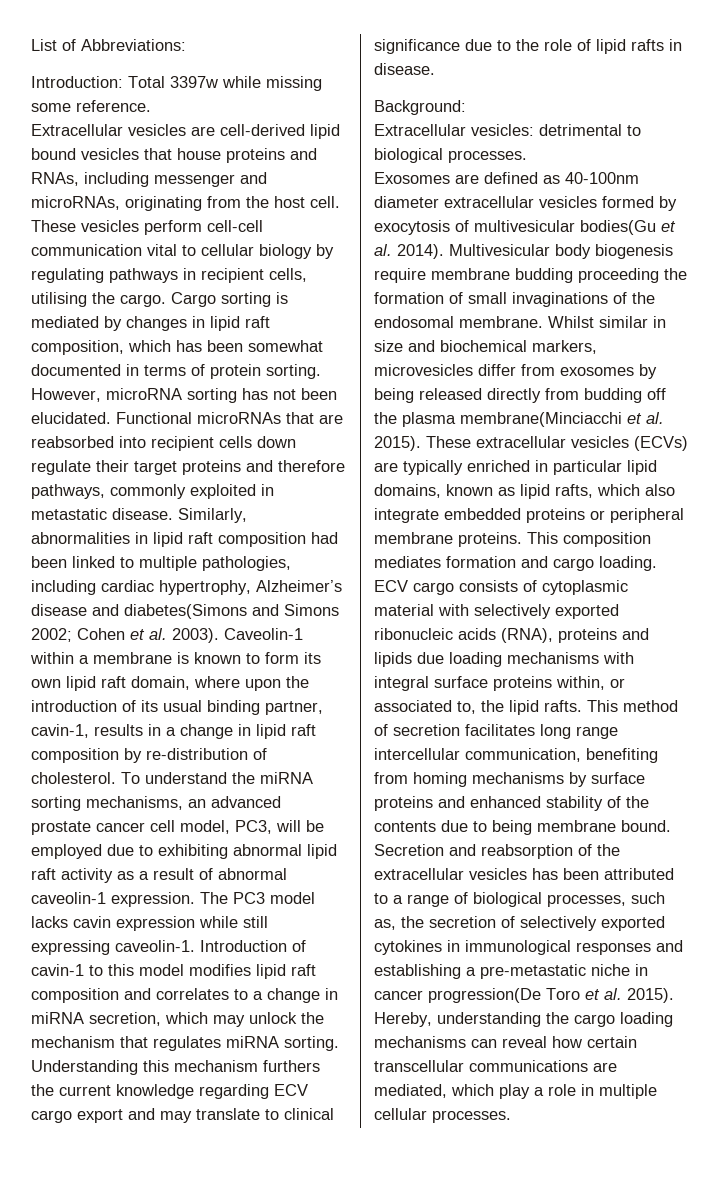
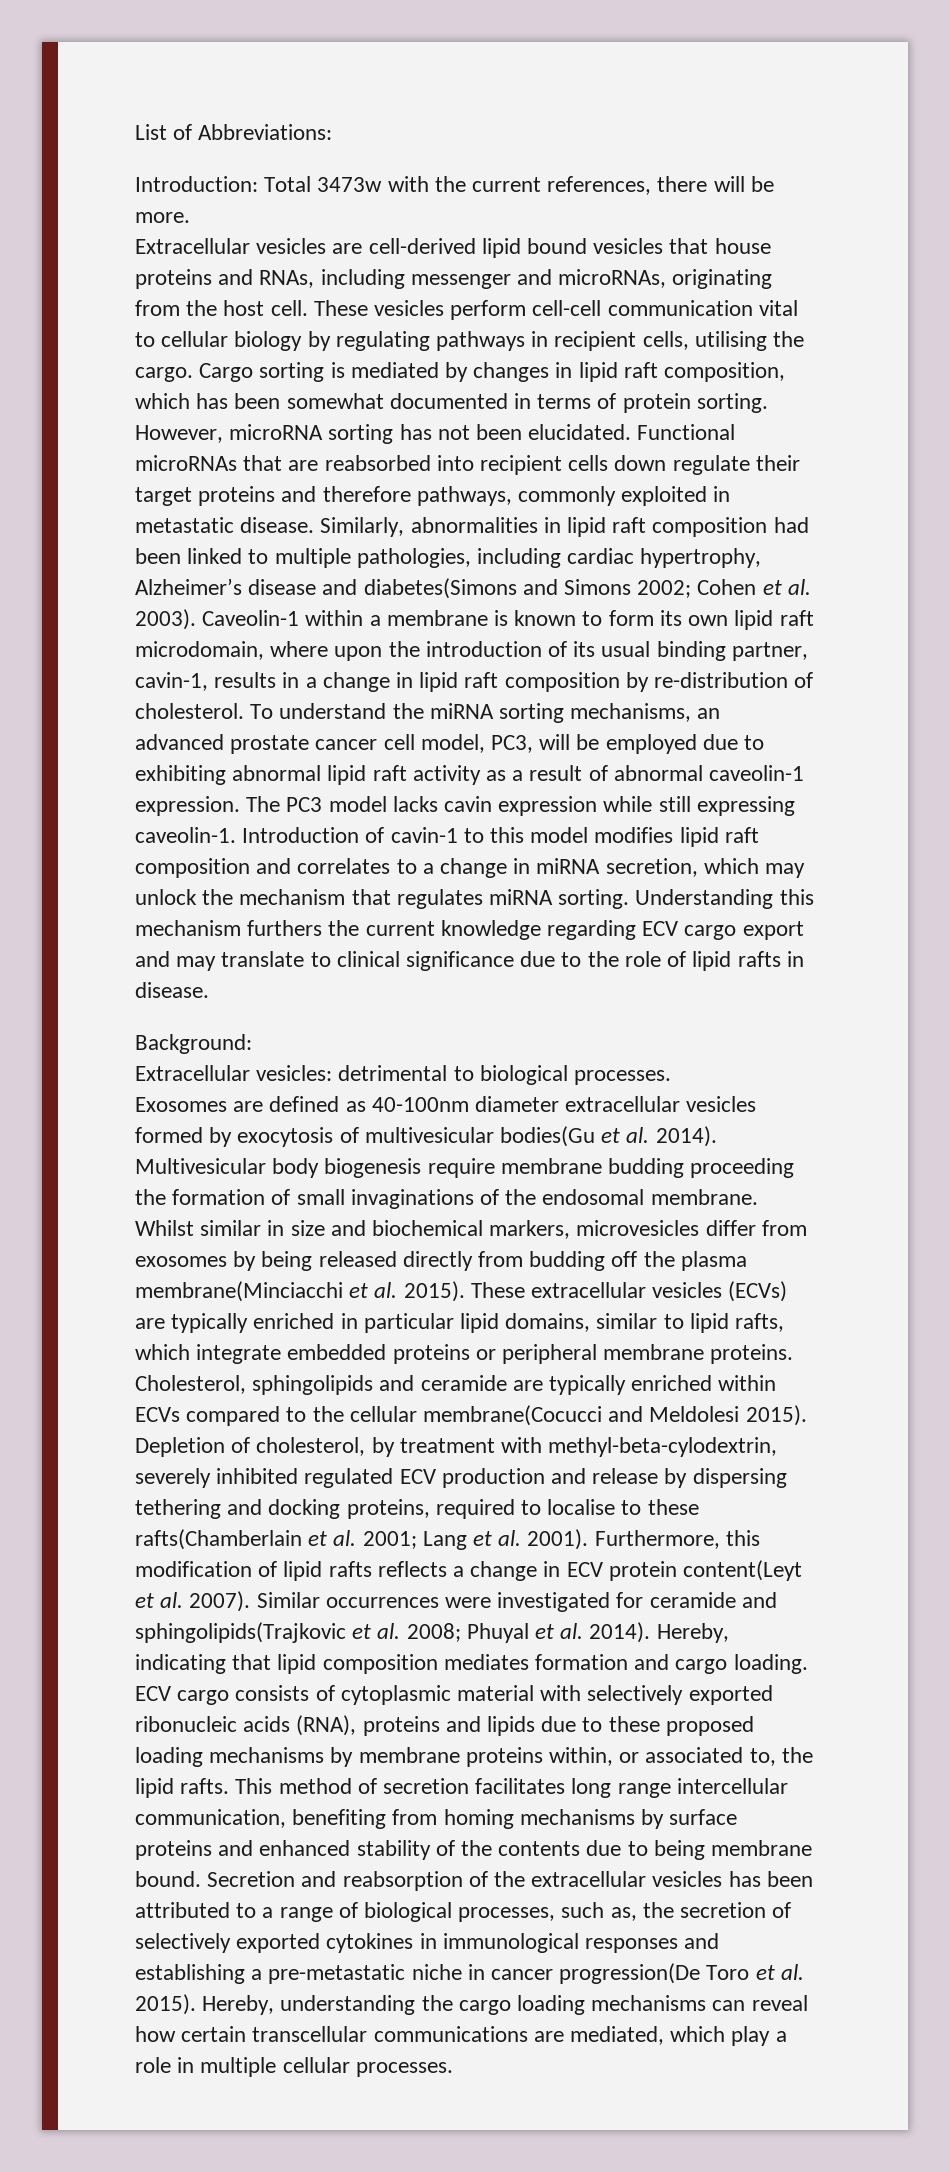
- Introduction: Total 3397w while missing some reference.
+ Introduction: Total 3473w with the current references, there will be more.
- Caveolin-1 within a membrane is known to form its own lipid raft domain, where upon the introduction of its usual binding partner, cavin-1, results in a change in lipid raft composition by re-distribution of cholesterol.
+ Caveolin-1 within a membrane is known to form its own lipid raft microdomain, where upon the introduction of its usual binding partner, cavin-1, results in a change in lipid raft composition by re-distribution of cholesterol.
- These extracellular vesicles (ECVs) are typically enriched in particular lipid domains, known as lipid rafts, which also integrate embedded proteins or peripheral membrane proteins.
+ These extracellular vesicles (ECVs) are typically enriched in particular lipid domains, similar to lipid rafts, which integrate embedded proteins or peripheral membrane proteins.
- This composition mediates formation and cargo loading.
+ Cholesterol, sphingolipids and ceramide are typically enriched within ECVs compared to the cellular membrane(Cocucci and Meldolesi 2015). Depletion of cholesterol, by treatment with methyl-beta-cylodextrin, severely inhibited regulated ECV production and release by dispersing tethering and docking proteins, required to localise to these rafts(Chamberlain et al. 2001; Lang et al. 2001). Furthermore, this modification of lipid rafts reflects a change in ECV protein content(Leyt et al. 2007). Similar occurrences were investigated for ceramide and sphingolipids(Trajkovic et al. 2008; Phuyal et al. 2014). Hereby, indicating that lipid composition mediates formation and cargo loading.
- ECV cargo consists of cytoplasmic material with selectively exported ribonucleic acids (RNA), proteins and lipids due loading mechanisms with integral surface proteins within, or associated to, the lipid rafts.
+ ECV cargo consists of cytoplasmic material with selectively exported ribonucleic acids (RNA), proteins and lipids due to these proposed loading mechanisms by membrane proteins within, or associated to, the lipid rafts.

